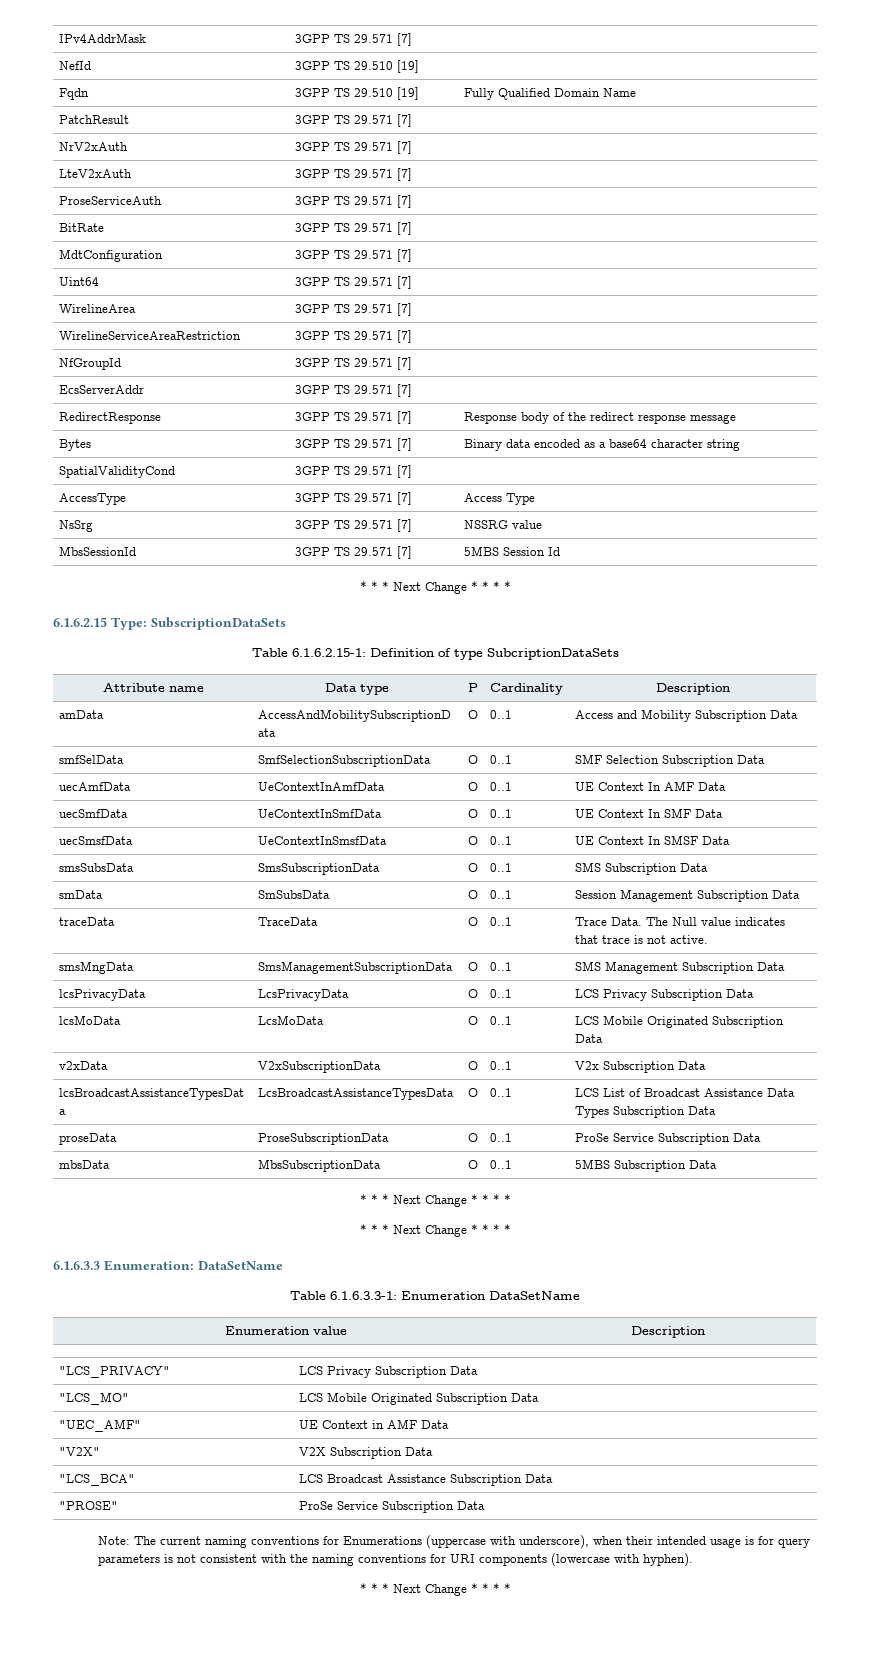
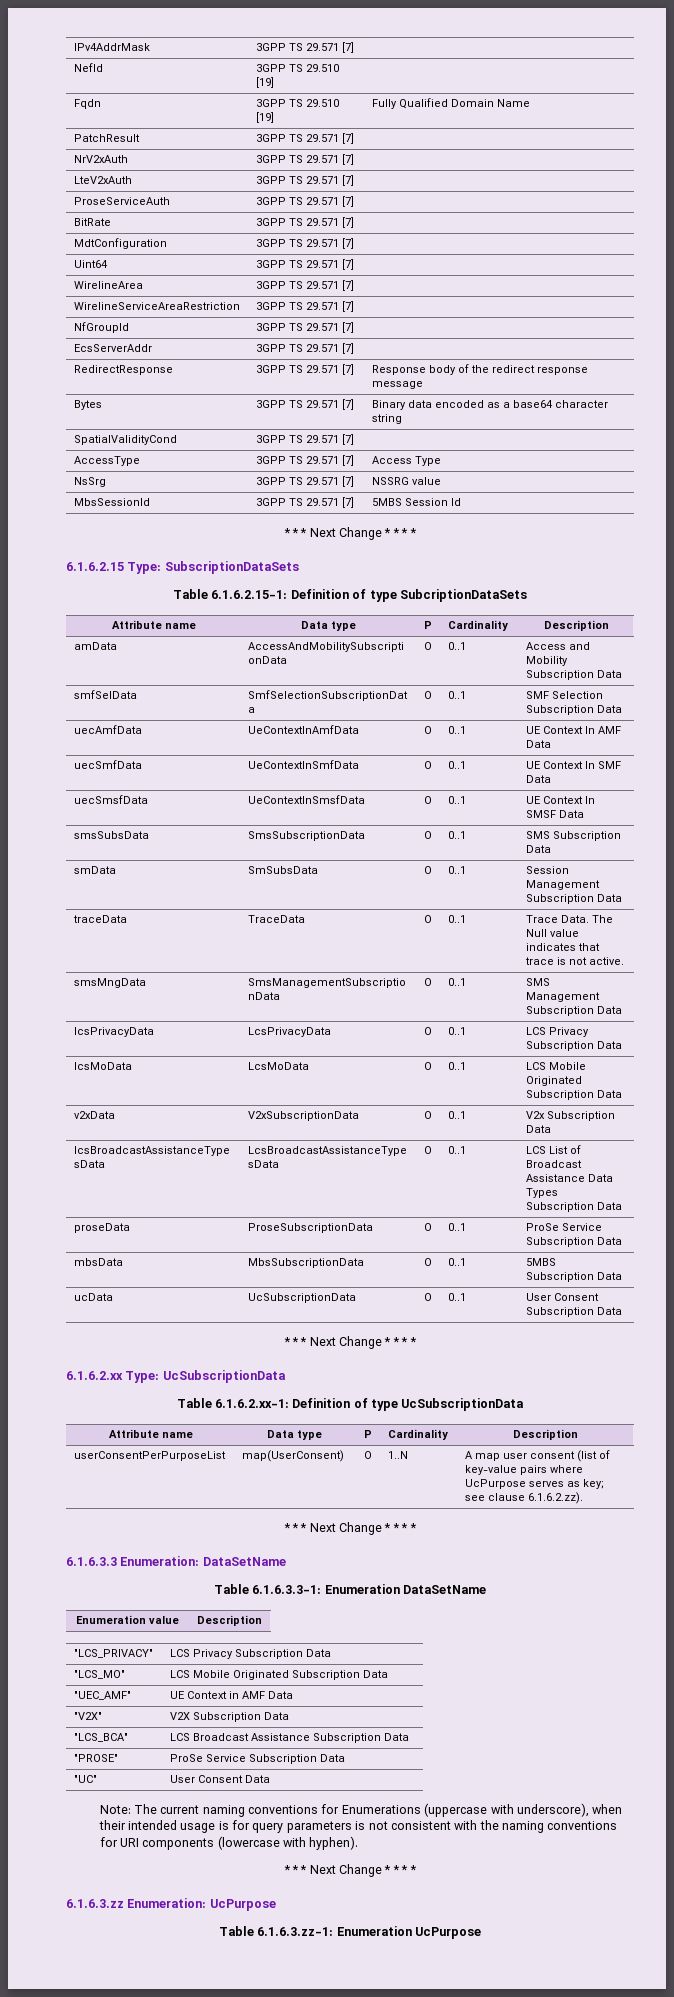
  mbsData | MbsSubscriptionData | O | 0..1 | 5MBS Subscription Data
+ ucData | UcSubscriptionData | O | 0..1 | User Consent Subscription Data
  * * * Next Change * * * *
+ 6.1.6.2.xx Type: UcSubscriptionData
+ Table 6.1.6.2.xx-1: Definition of type UcSubscriptionData
+ Attribute name | Data type | P | Cardinality | Description
+ userConsentPerPurposeList | map(UserConsent) | O | 1..N | A map user consent (list of key-value pairs where UcPurpose serves as key; see clause 6.1.6.2.zz).
+ "UC" | User Consent Data
+ 6.1.6.3.zz Enumeration: UcPurpose
+ Table 6.1.6.3.zz-1: Enumeration UcPurpose

